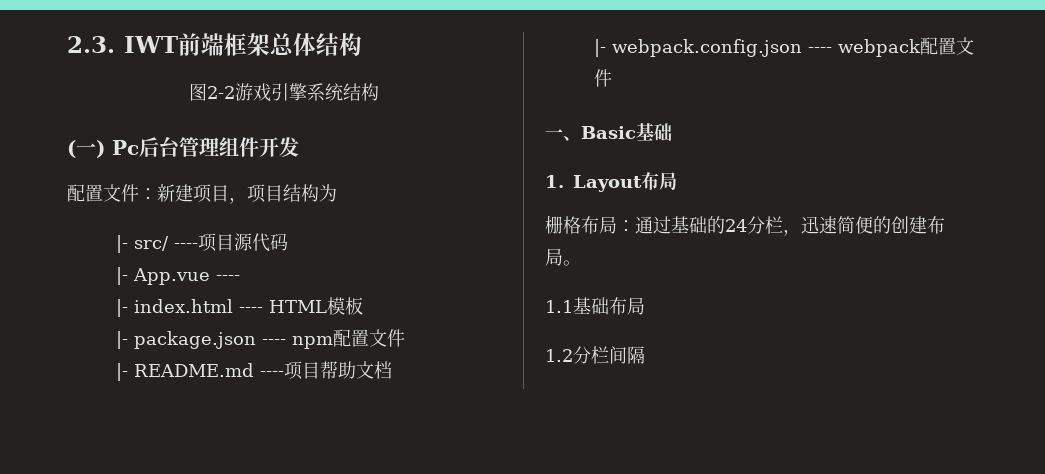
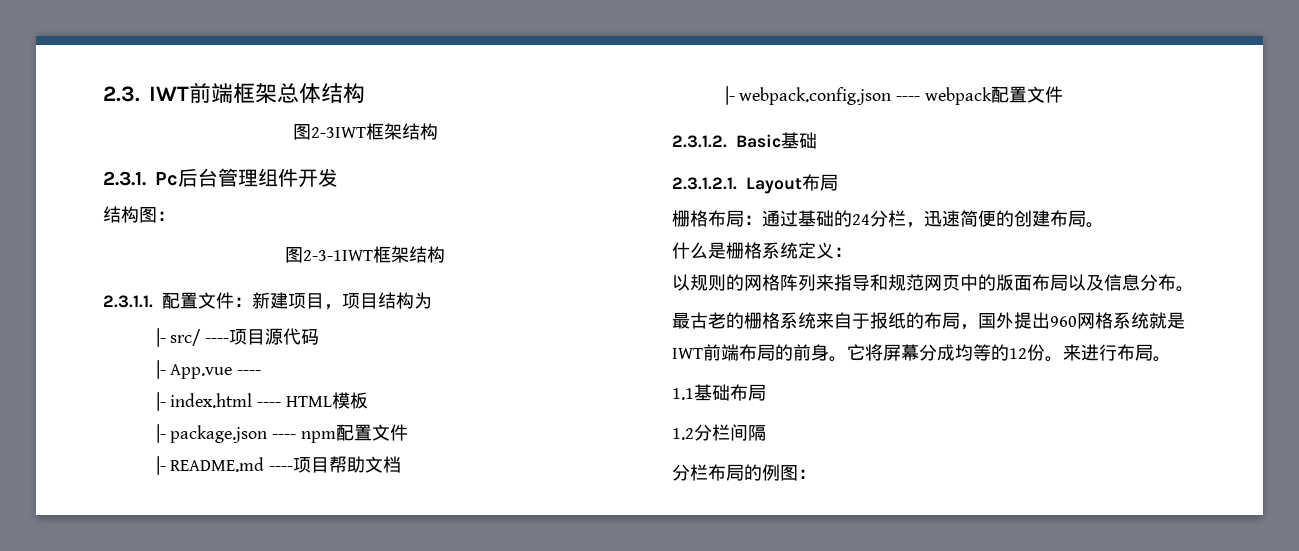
- 图2-2游戏引擎系统结构
- (一) Pc后台管理组件开发
+ 图2-3IWT框架结构
+ 2.3.1. Pc后台管理组件开发
- 配置文件：新建项目，项目结构为
+ 结构图：
+ 图2-3-1IWT框架结构
+ 2.3.1.1.配置文件：新建项目，项目结构为
- 一、Basic基础
+ 2.3.1.2. Basic基础
- 1. Layout布局
+ 2.3.1.2.1. Layout布局
+ 什么是栅格系统定义：
+ 以规则的网格阵列来指导和规范网页中的版面布局以及信息分布。
+ 最古老的栅格系统来自于报纸的布局，国外提出960网格系统就是IWT前端布局的前身。它将屏幕分成均等的12份。来进行布局。
+ 分栏布局的例图：

